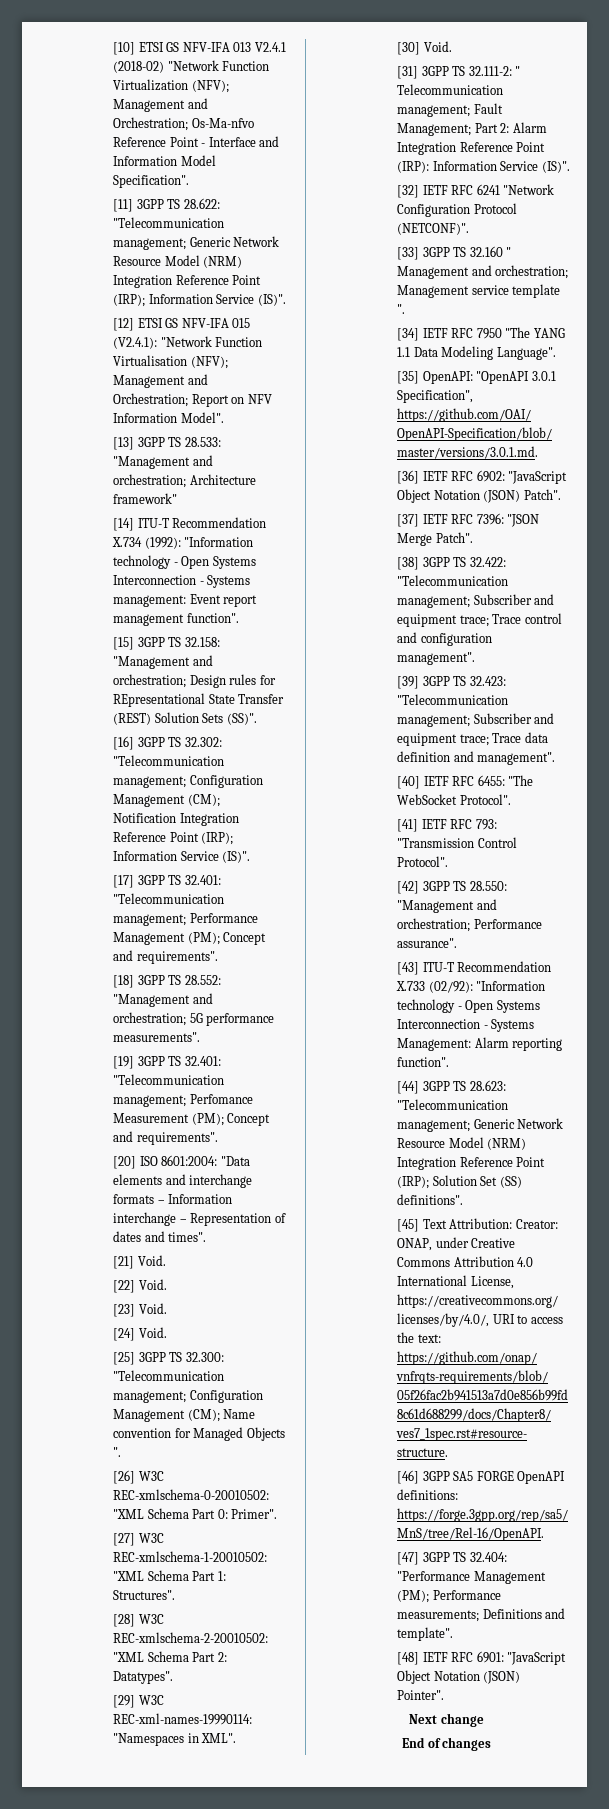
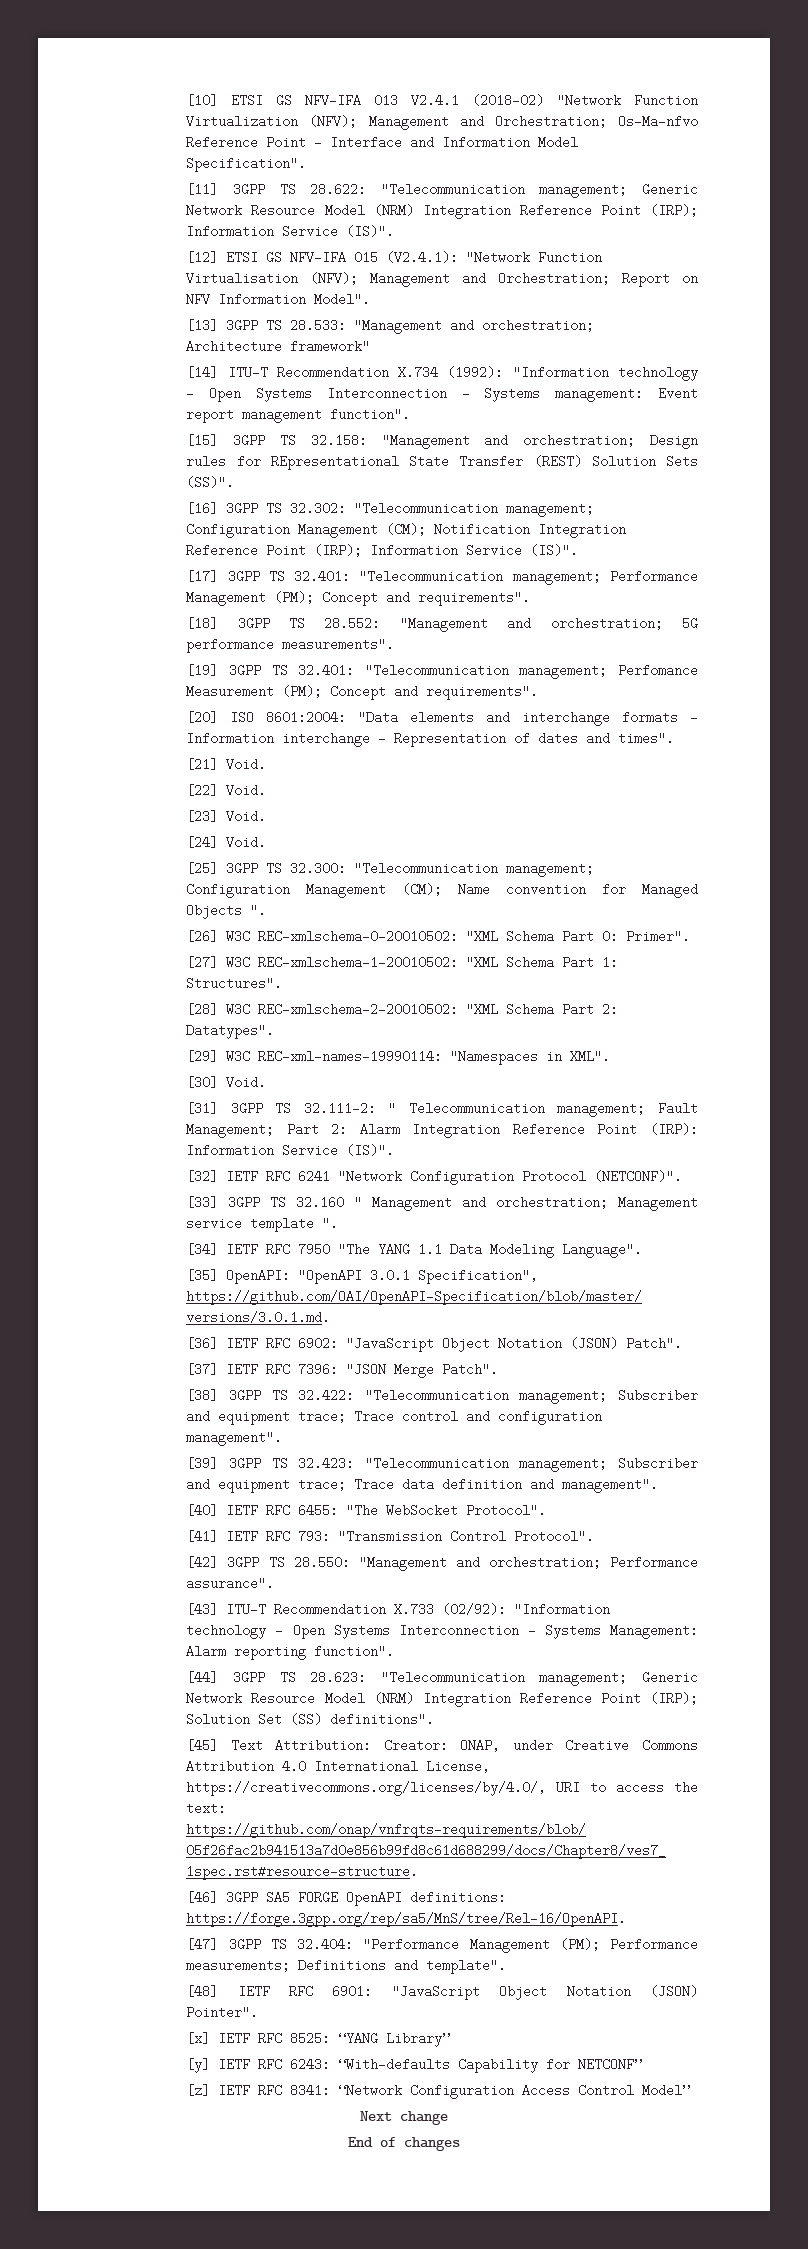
+ [x] IETF RFC 8525: “YANG Library”
+ [y] IETF RFC 6243: “With-defaults Capability for NETCONF”
+ [z] IETF RFC 8341: “Network Configuration Access Control Model”

